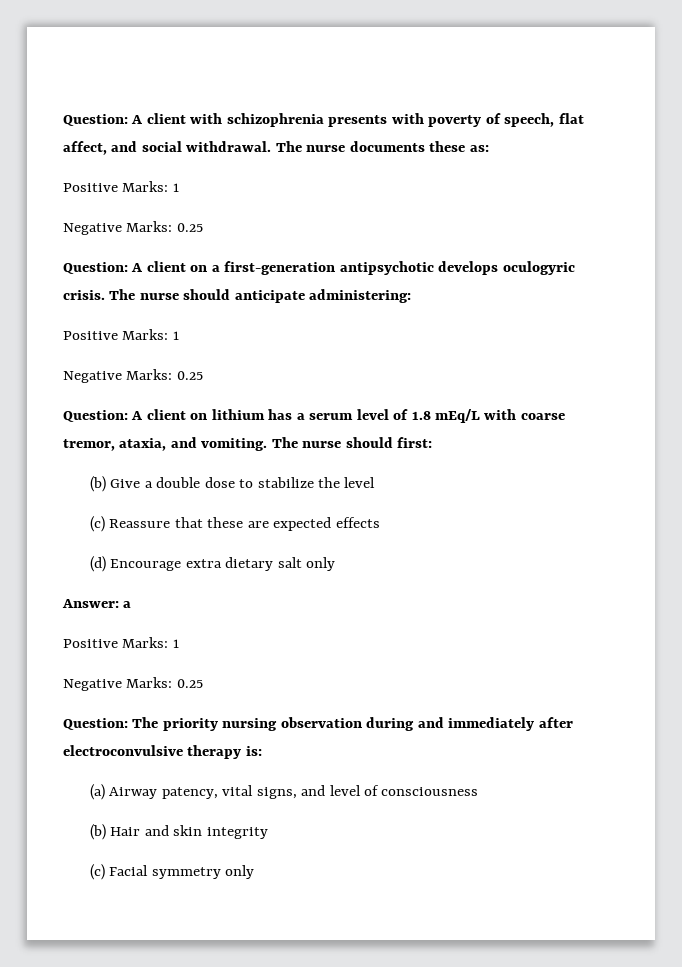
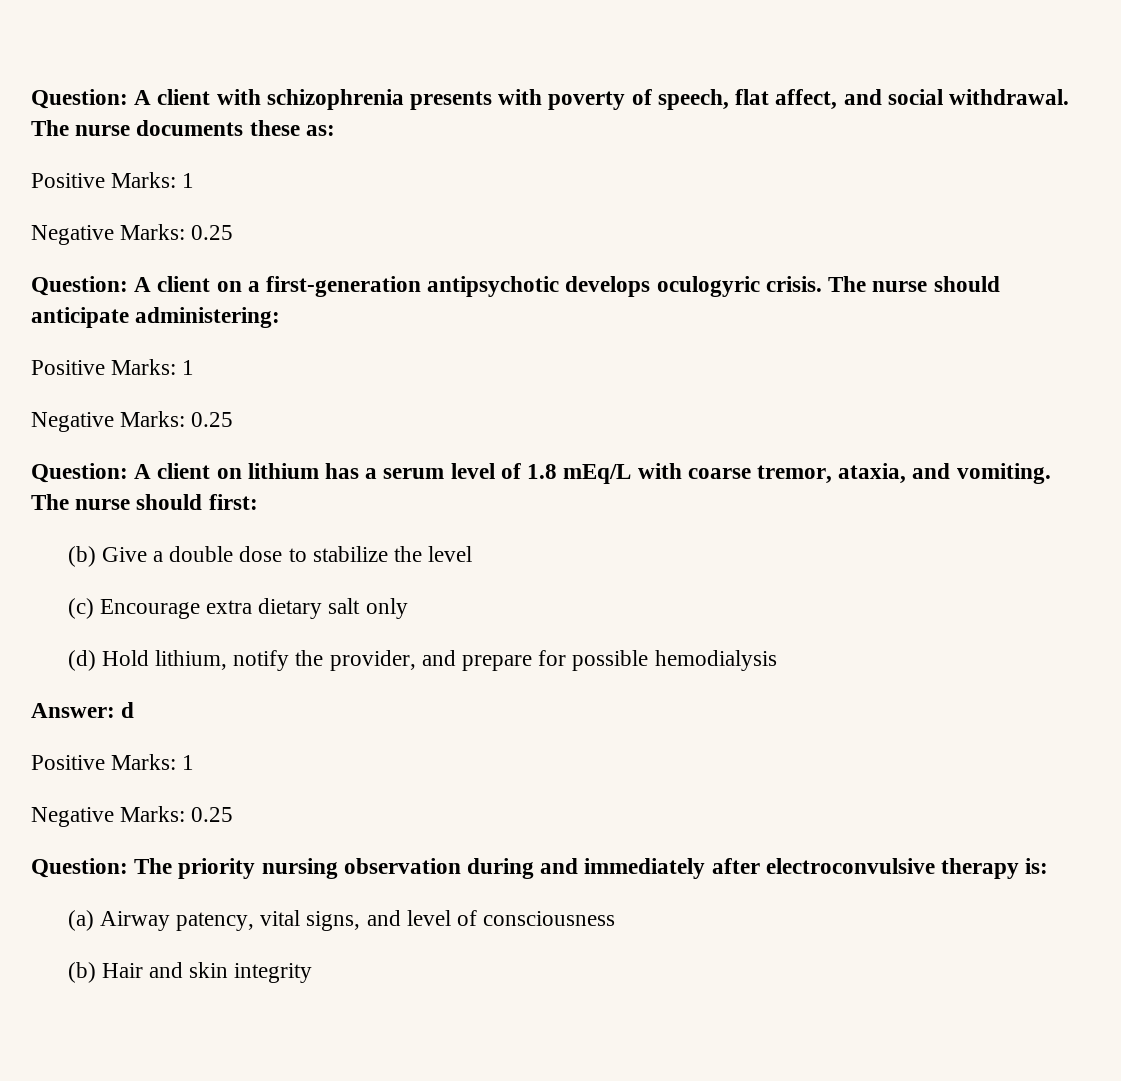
- (c) Reassure that these are expected effects
- (d) Encourage extra dietary salt only
+ (c) Encourage extra dietary salt only
+ (d) Hold lithium, notify the provider, and prepare for possible hemodialysis
- Answer: a
+ Answer: d
- (c) Facial symmetry only

